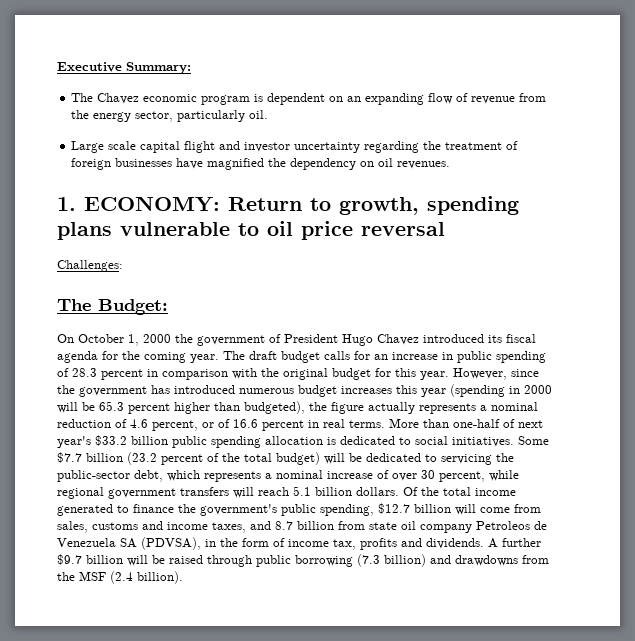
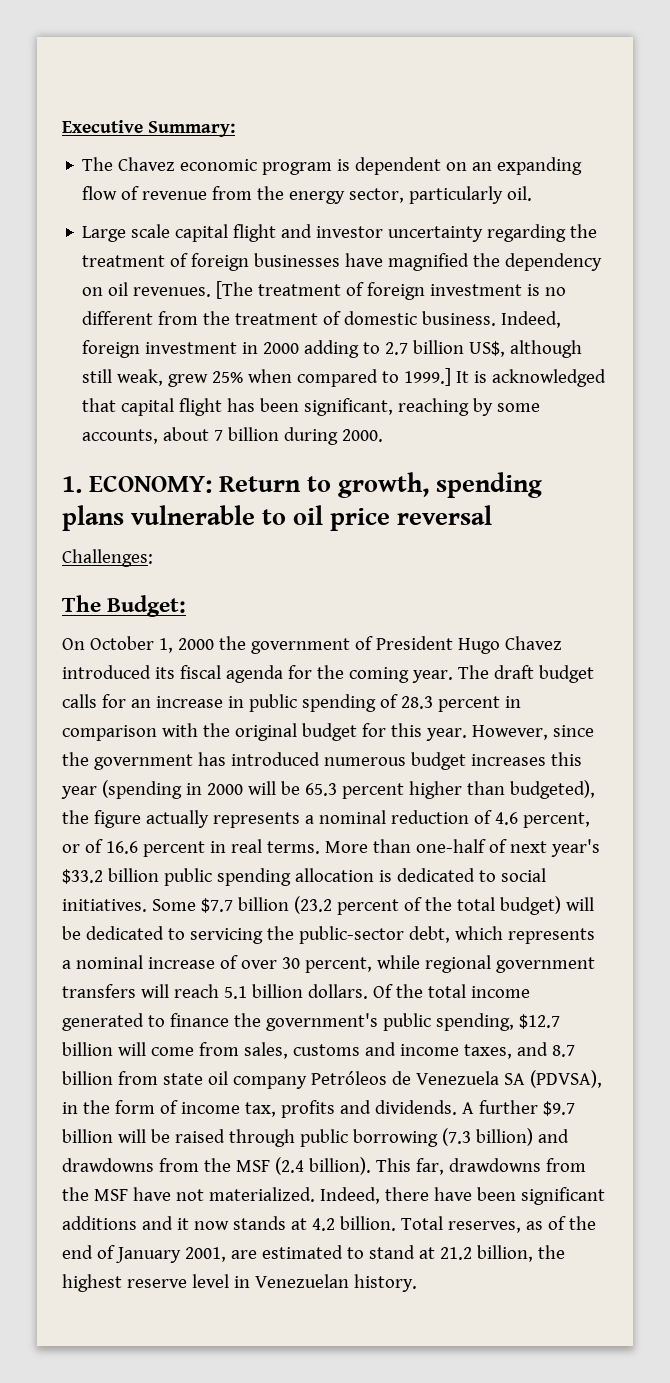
+ [The treatment of foreign investment is no different from the treatment of domestic business. Indeed, foreign investment in 2000 adding to 2.7 billion US$, although still weak, grew 25% when compared to 1999.] It is acknowledged that capital flight has been significant, reaching by some accounts, about 7 billion during 2000.
- Of the total income generated to finance the government's public spending, $12.7 billion will come from sales, customs and income taxes, and 8.7 billion from state oil company Petroleos de Venezuela SA (PDVSA), in the form of income tax, profits and dividends.
+ Of the total income generated to finance the government's public spending, $12.7 billion will come from sales, customs and income taxes, and 8.7 billion from state oil company Petróleos de Venezuela SA (PDVSA), in the form of income tax, profits and dividends.
+ This far, drawdowns from the MSF have not materialized. Indeed, there have been significant additions and it now stands at 4.2 billion. Total reserves, as of the end of January 2001, are estimated to stand at 21.2 billion, the highest reserve level in Venezuelan history.

